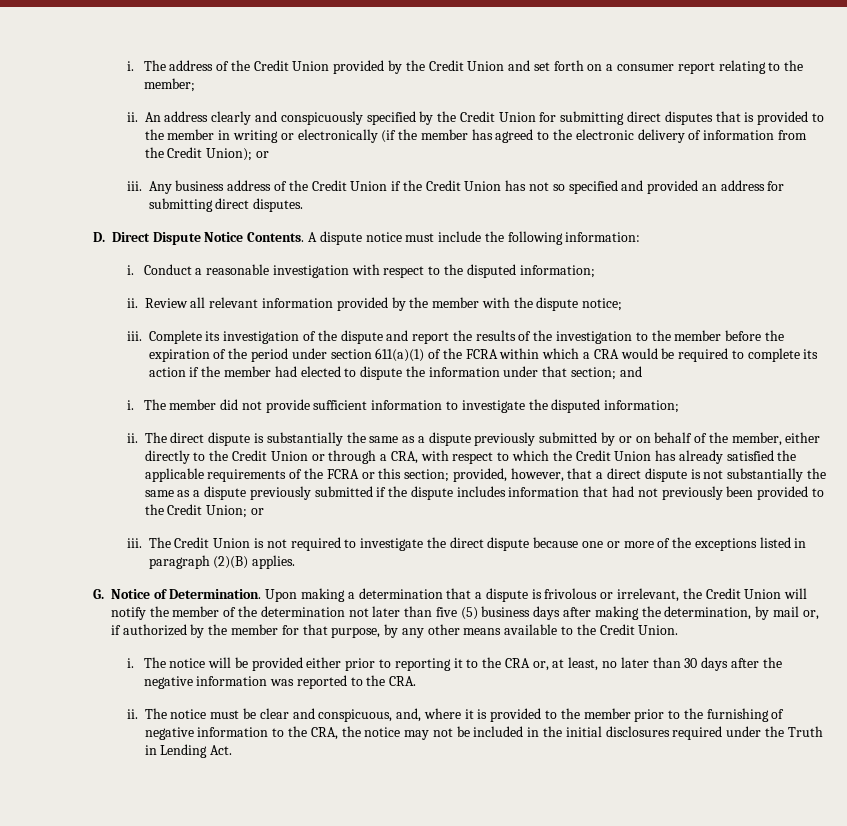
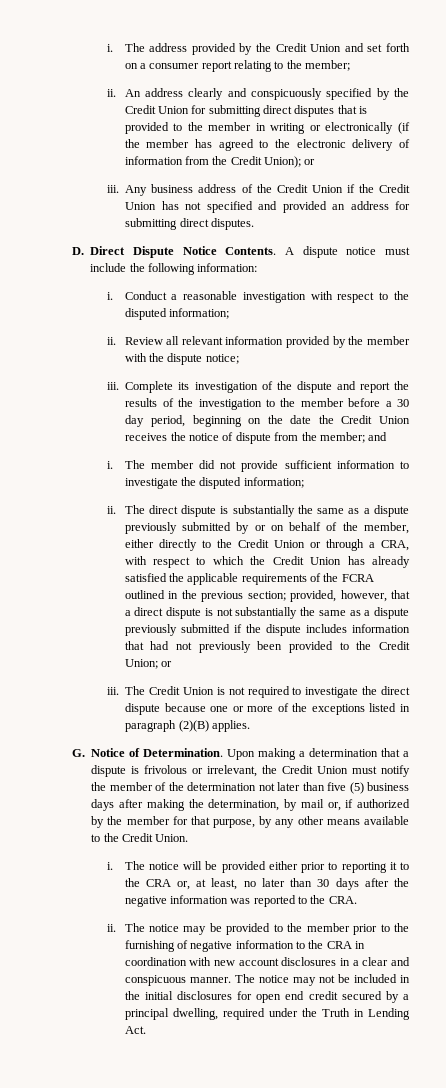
- The address of the Credit Union provided by the Credit Union and set forth on a consumer report relating to the member;
+ The address provided by the Credit Union and set forth on a consumer report relating to the member;
- Any business address of the Credit Union if the Credit Union has not so specified and provided an address for submitting direct disputes.
+ Any business address of the Credit Union if the Credit Union has not specified and provided an address for submitting direct disputes.
- Complete its investigation of the dispute and report the results of the investigation to the member before the expiration of the period under section 611(a)(1) of the FCRA within which a CRA would be required to complete its action if the member had elected to dispute the information under that section; and
+ Complete its investigation of the dispute and report the results of the investigation to the member before a 30 day period, beginning on the date the Credit Union receives the notice of dispute from the member; and
- The direct dispute is substantially the same as a dispute previously submitted by or on behalf of the member, either directly to the Credit Union or through a CRA, with respect to which the Credit Union has already satisfied the applicable requirements of the FCRA or this section;
+ The direct dispute is substantially the same as a dispute previously submitted by or on behalf of the member, either directly to the Credit Union or through a CRA, with respect to which the Credit Union has already satisfied the applicable requirements of the FCRA outlined in the previous section;
- Upon making a determination that a dispute is frivolous or irrelevant, the Credit Union will notify the member of the determination not later than five (5) business days after making the determination, by mail or, if authorized by the member for that purpose, by any other means available to the Credit Union.
+ Upon making a determination that a dispute is frivolous or irrelevant, the Credit Union must notify the member of the determination not later than five (5) business days after making the determination, by mail or, if authorized by the member for that purpose, by any other means available to the Credit Union.
- The notice must be clear and conspicuous, and, where it is provided to the member prior to the furnishing of negative information to the CRA, the notice may not be included in the initial disclosures required under the Truth in Lending Act.
+ The notice may be provided to the member prior to the furnishing of negative information to the CRA in coordination with new account disclosures in a clear and conspicuous manner. The notice may not be included in the initial disclosures for open end credit secured by a principal dwelling, required under the Truth in Lending Act.

